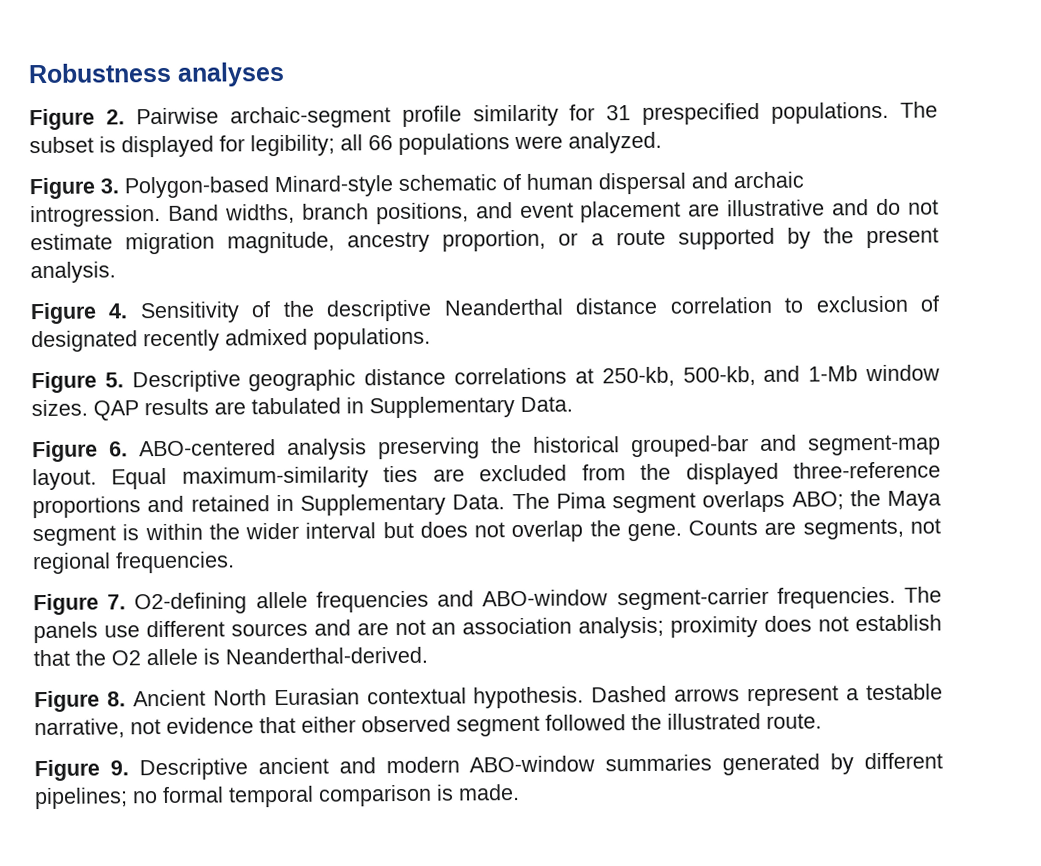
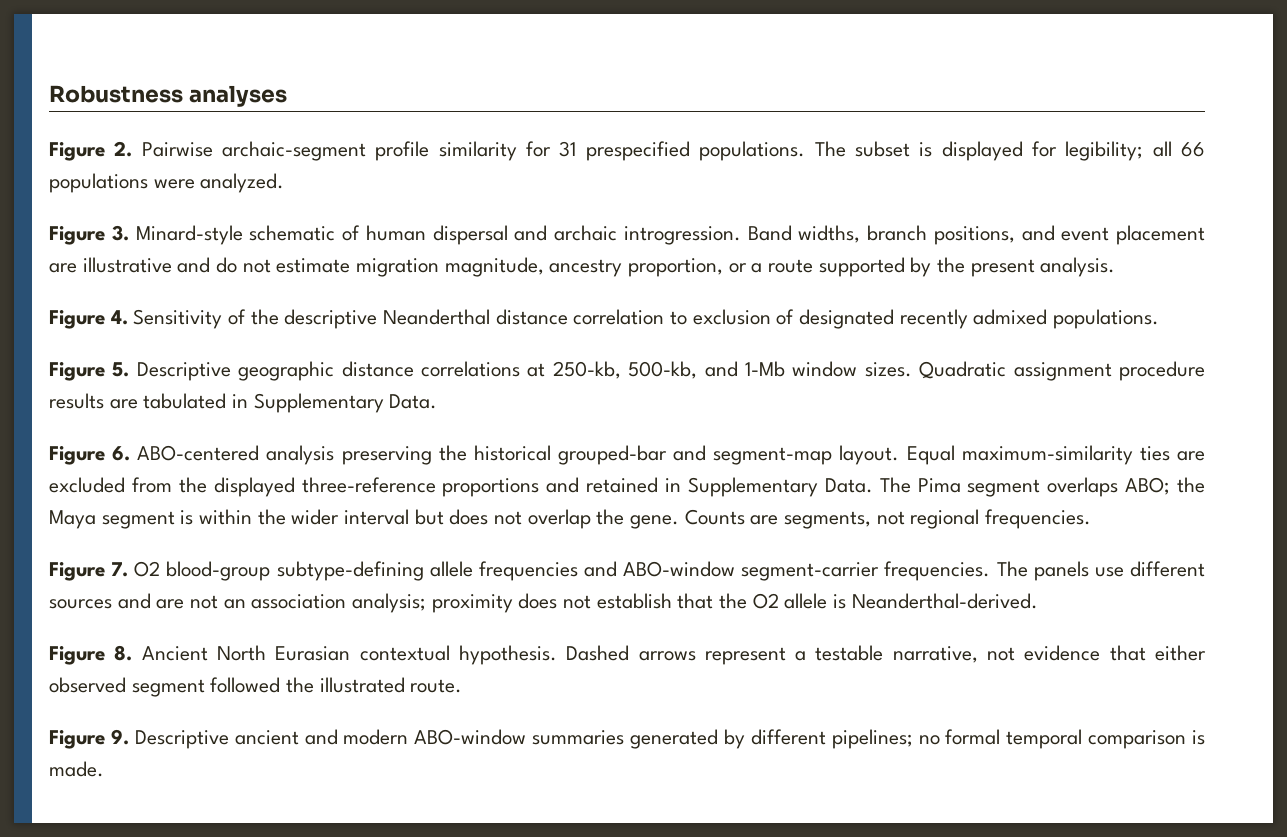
- Figure 3. Polygon-based Minard-style schematic of human dispersal and archaic introgression.
+ Figure 3. Minard-style schematic of human dispersal and archaic introgression.
- QAP results are tabulated in Supplementary Data.
+ Quadratic assignment procedure results are tabulated in Supplementary Data.
- Figure 7. O2-defining allele frequencies and ABO-window segment-carrier frequencies.
+ Figure 7. O2 blood-group subtype-defining allele frequencies and ABO-window segment-carrier frequencies.

